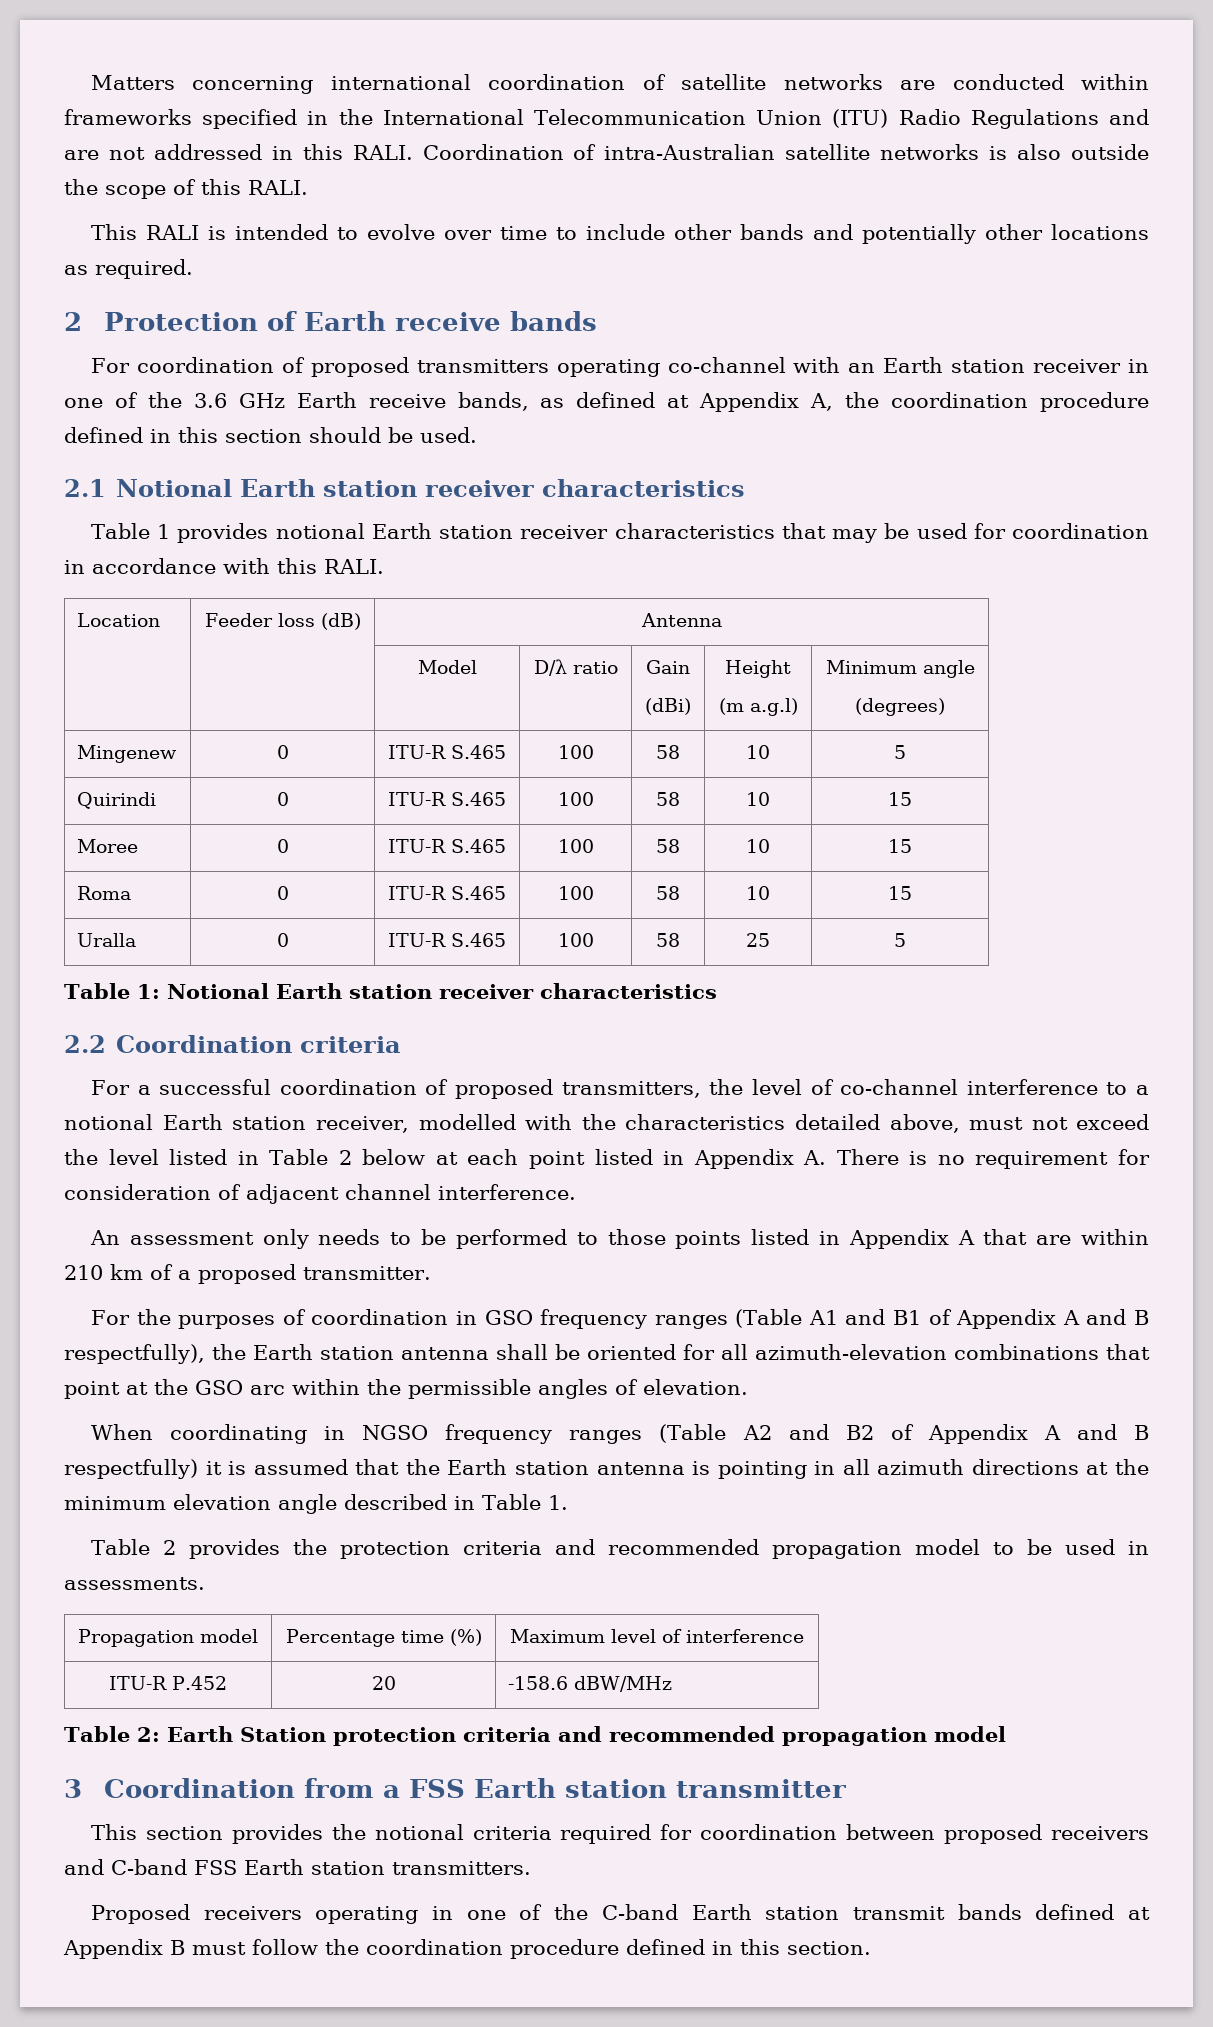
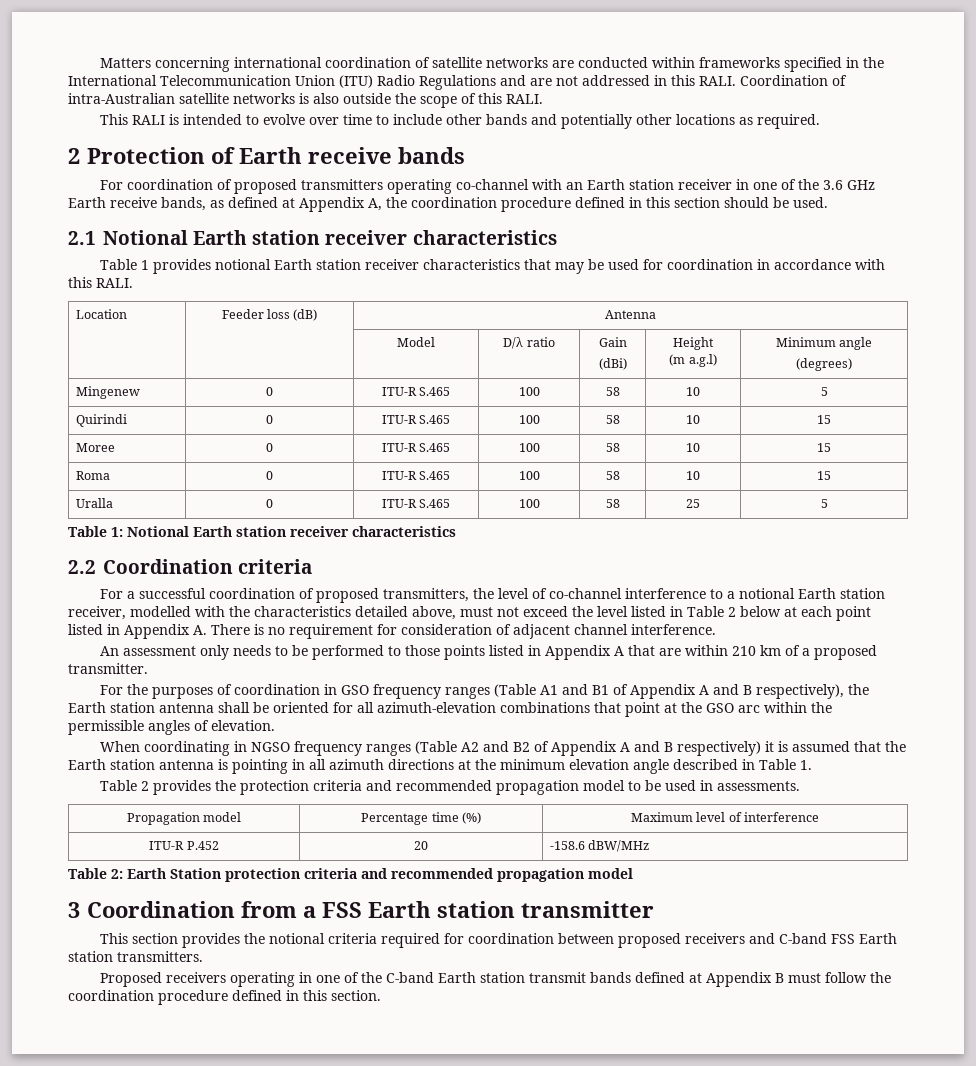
- For the purposes of coordination in GSO frequency ranges (Table A1 and B1 of Appendix A and B respectfully), the Earth station antenna shall be oriented for all azimuth-elevation combinations that point at the GSO arc within the permissible angles of elevation.
+ For the purposes of coordination in GSO frequency ranges (Table A1 and B1 of Appendix A and B respectively), the Earth station antenna shall be oriented for all azimuth-elevation combinations that point at the GSO arc within the permissible angles of elevation.
- When coordinating in NGSO frequency ranges (Table A2 and B2 of Appendix A and B respectfully) it is assumed that the Earth station antenna is pointing in all azimuth directions at the minimum elevation angle described in Table 1.
+ When coordinating in NGSO frequency ranges (Table A2 and B2 of Appendix A and B respectively) it is assumed that the Earth station antenna is pointing in all azimuth directions at the minimum elevation angle described in Table 1.

